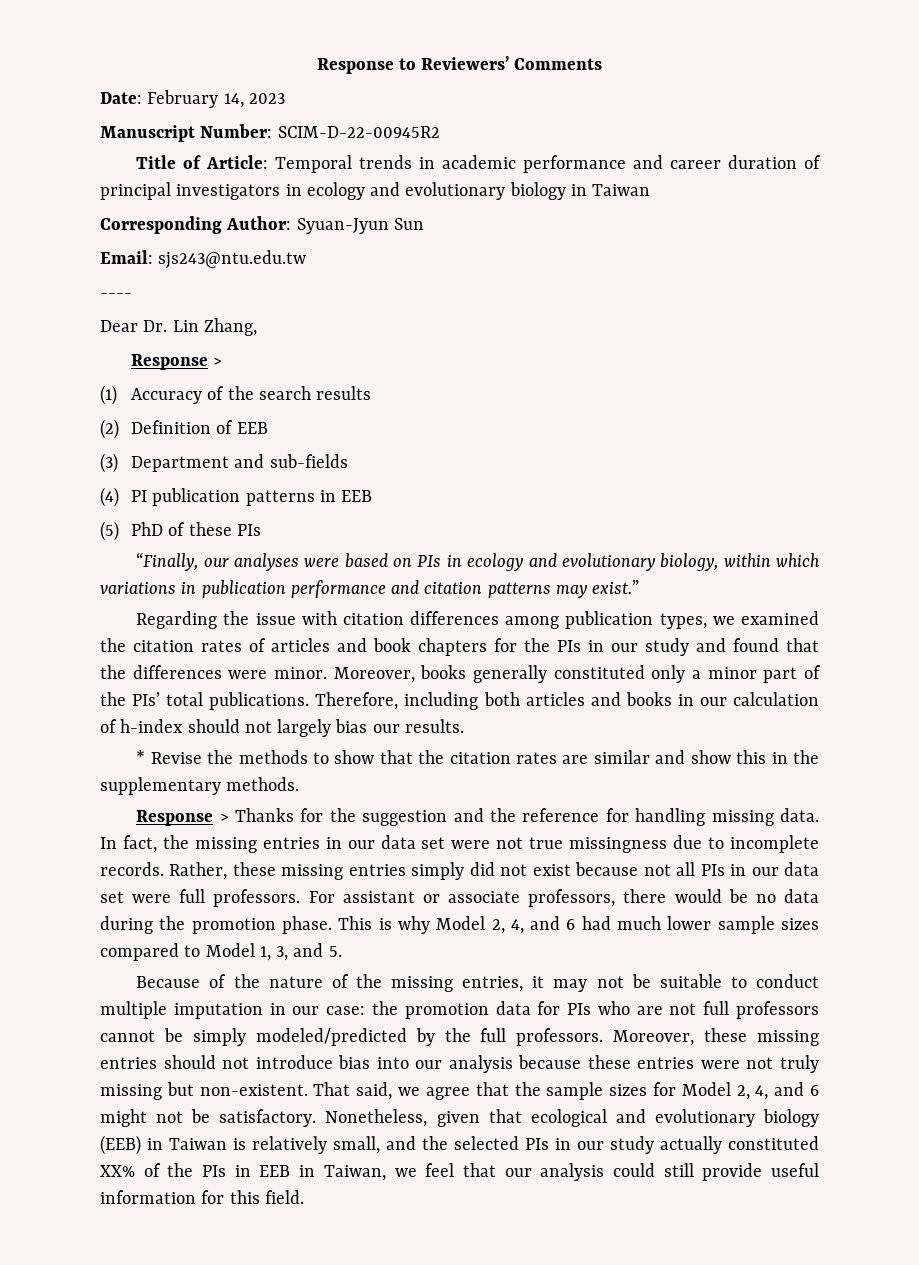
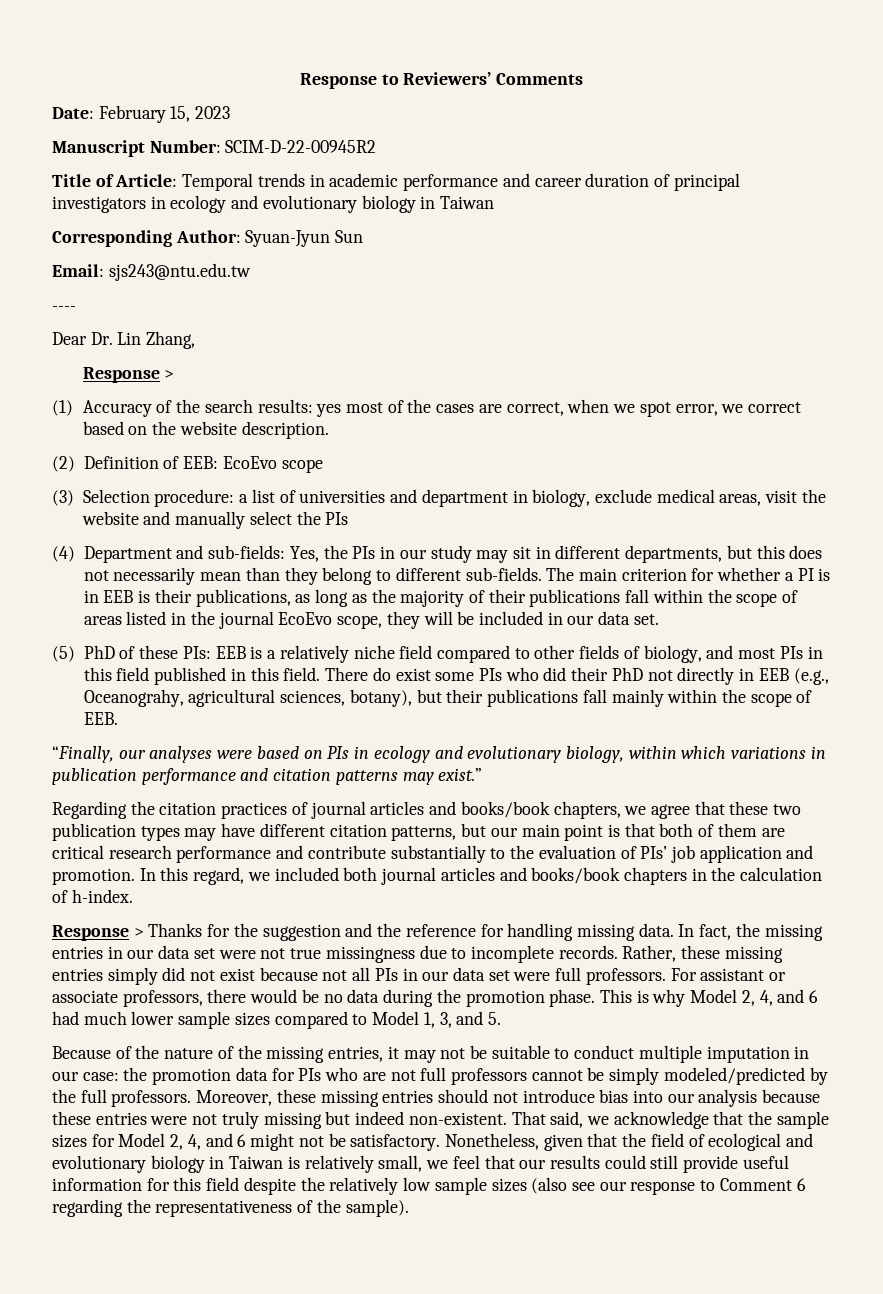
- Date: February 14, 2023
+ Date: February 15, 2023
- (1) Accuracy of the search results
- (2) Definition of EEB
- (3) Department and sub-fields
- (4) PI publication patterns in EEB
- (5) PhD of these PIs
+ (1) Accuracy of the search results: yes most of the cases are correct, when we spot error, we correct based on the website description.
+ (2) Definition of EEB: EcoEvo scope
+ (3) Selection procedure: a list of universities and department in biology, exclude medical areas, visit the website and manually select the PIs
+ (4) Department and sub-fields: Yes, the PIs in our study may sit in different departments, but this does not necessarily mean than they belong to different sub-fields. The main criterion for whether a PI is in EEB is their publications, as long as the majority of their publications fall within the scope of areas listed in the journal EcoEvo scope, they will be included in our data set.
+ (5) PhD of these PIs: EEB is a relatively niche field compared to other fields of biology, and most PIs in this field published in this field. There do exist some PIs who did their PhD not directly in EEB (e.g., Oceanograhy, agricultural sciences, botany), but their publications fall mainly within the scope of EEB.
- Regarding the issue with citation differences among publication types, we examined the citation rates of articles and book chapters for the PIs in our study and found that the differences were minor. Moreover, books generally constituted only a minor part of the PIs’ total publications. Therefore, including both articles and books in our calculation of h-index should not largely bias our results.
- * Revise the methods to show that the citation rates are similar and show this in the supplementary methods.
+ Regarding the citation practices of journal articles and books/book chapters, we agree that these two publication types may have different citation patterns, but our main point is that both of them are critical research performance and contribute substantially to the evaluation of PIs’ job application and promotion. In this regard, we included both journal articles and books/book chapters in the calculation of h-index.
- Moreover, these missing entries should not introduce bias into our analysis because these entries were not truly missing but non-existent.
+ Moreover, these missing entries should not introduce bias into our analysis because these entries were not truly missing but indeed non-existent.
- That said, we agree that the sample sizes for Model 2, 4, and 6 might not be satisfactory.
+ That said, we acknowledge that the sample sizes for Model 2, 4, and 6 might not be satisfactory.
- Nonetheless, given that ecological and evolutionary biology (EEB) in Taiwan is relatively small, and the selected PIs in our study actually constituted XX% of the PIs in EEB in Taiwan, we feel that our analysis could still provide useful information for this field.
+ Nonetheless, given that the field of ecological and evolutionary biology in Taiwan is relatively small, we feel that our results could still provide useful information for this field despite the relatively low sample sizes (also see our response to Comment 6 regarding the representativeness of the sample).

